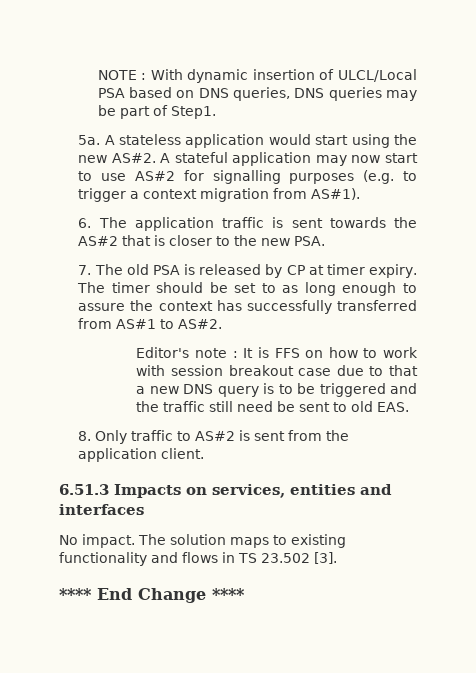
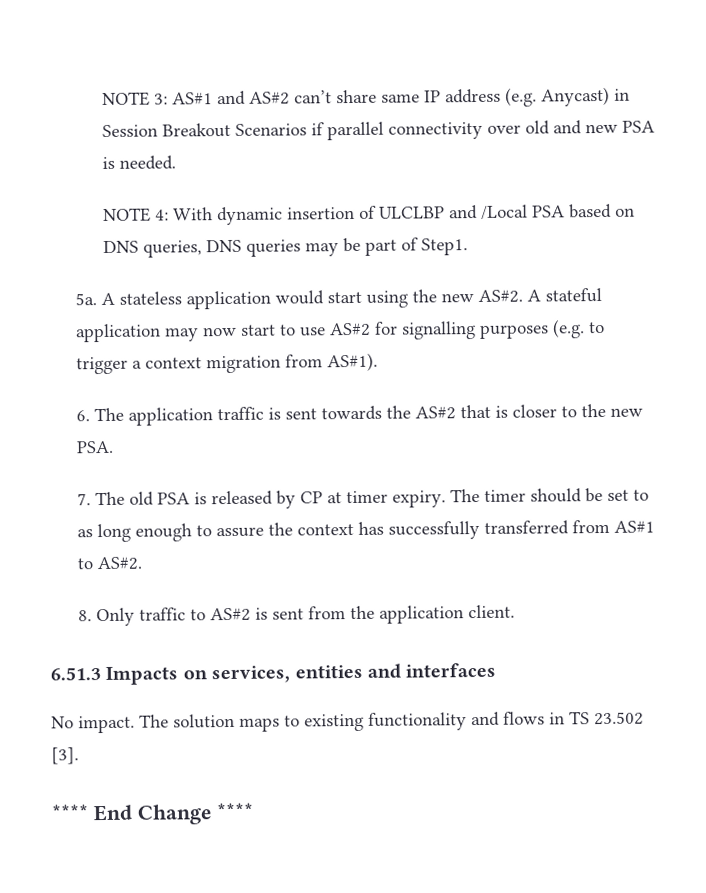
- NOTE : With dynamic insertion of ULCL/Local PSA based on DNS queries, DNS queries may be part of Step1.
+ NOTE 3: AS#1 and AS#2 can’t share same IP address (e.g. Anycast) in Session Breakout Scenarios if parallel connectivity over old and new PSA is needed.
+ NOTE 4: With dynamic insertion of ULCLBP and /Local PSA based on DNS queries, DNS queries may be part of Step1.
- Editor's note : It is FFS on how to work with session breakout case due to that a new DNS query is to be triggered and the traffic still need be sent to old EAS.

